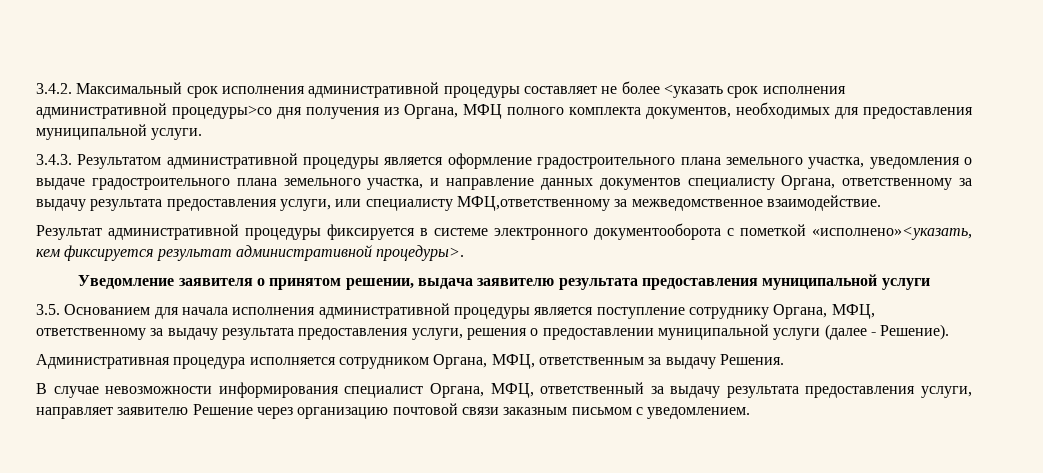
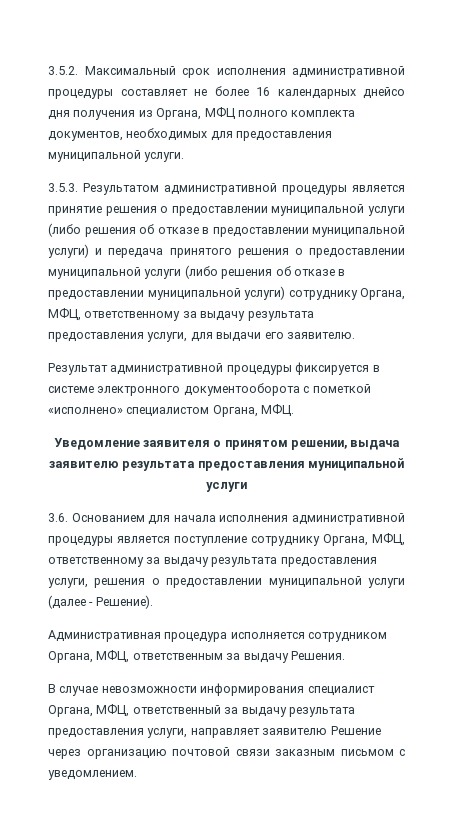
- 3.4.2. Максимальный срок исполнения административной процедуры составляет не более <указать срок исполнения административной процедуры>со дня получения из Органа, МФЦ полного комплекта документов, необходимых для предоставления муниципальной услуги.
+ 3.5.2. Максимальный срок исполнения административной процедуры составляет не более 16 календарных днейсо дня получения из Органа, МФЦ полного комплекта документов, необходимых для предоставления муниципальной услуги.
- 3.4.3. Результатом административной процедуры является оформление градостроительного плана земельного участка, уведомления о выдаче градостроительного плана земельного участка, и направление данных документов специалисту Органа, ответственному за выдачу результата предоставления услуги, или специалисту МФЦ,ответственному за межведомственное взаимодействие.
+ 3.5.3. Результатом административной процедуры является принятие решения о предоставлении муниципальной услуги (либо решения об отказе в предоставлении муниципальной услуги) и передача принятого решения о предоставлении муниципальной услуги (либо решения об отказе в предоставлении муниципальной услуги) сотруднику Органа, МФЦ, ответственному за выдачу результата предоставления услуги, для выдачи его заявителю.
- Результат административной процедуры фиксируется в системе электронного документооборота с пометкой «исполнено»<указать, кем фиксируется результат административной процедуры>.
+ Результат административной процедуры фиксируется в системе электронного документооборота с пометкой «исполнено» специалистом Органа, МФЦ.
- 3.5. Основанием для начала исполнения административной процедуры является поступление сотруднику Органа, МФЦ, ответственному за выдачу результата предоставления услуги, решения о предоставлении муниципальной услуги (далее - Решение).
+ 3.6. Основанием для начала исполнения административной процедуры является поступление сотруднику Органа, МФЦ, ответственному за выдачу результата предоставления услуги, решения о предоставлении муниципальной услуги (далее - Решение).

